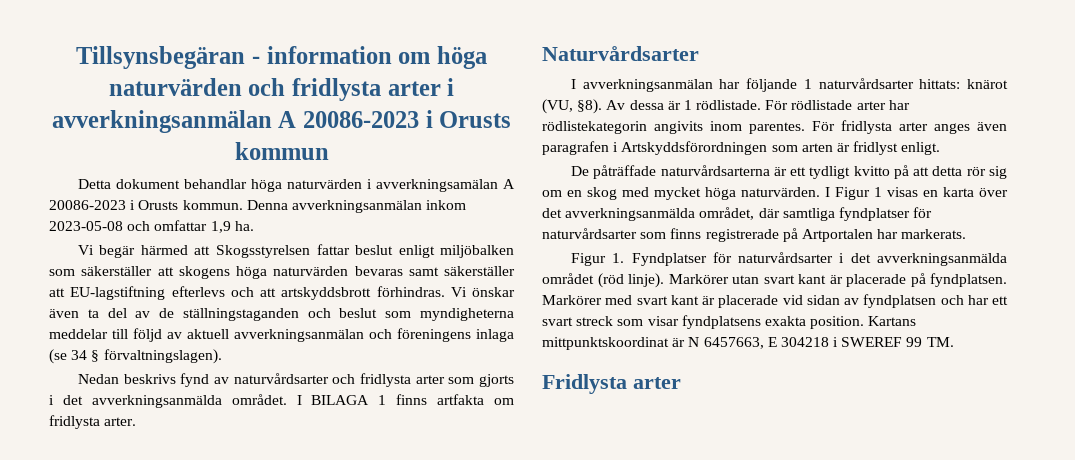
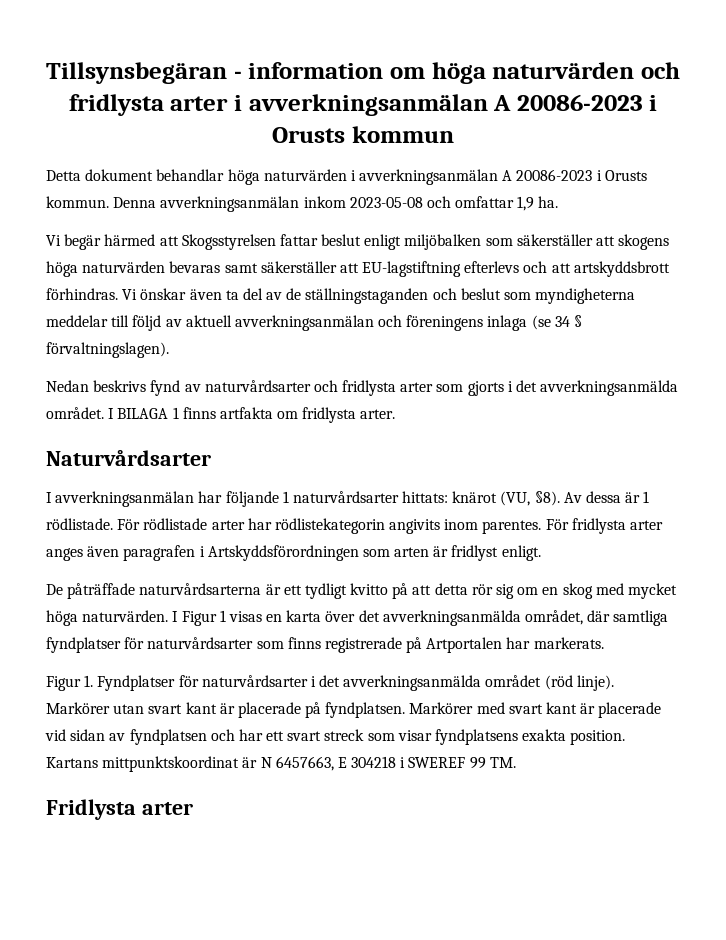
- Detta dokument behandlar höga naturvärden i avverkningsamälan A 20086-2023 i Orusts kommun.
+ Detta dokument behandlar höga naturvärden i avverkningsanmälan A 20086-2023 i Orusts kommun.

